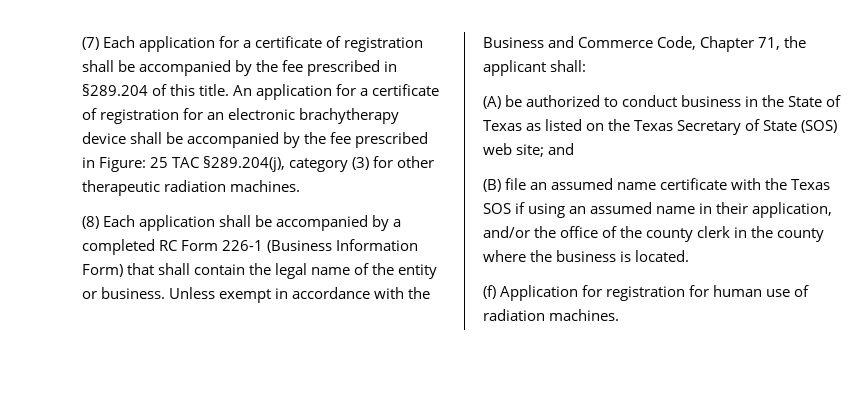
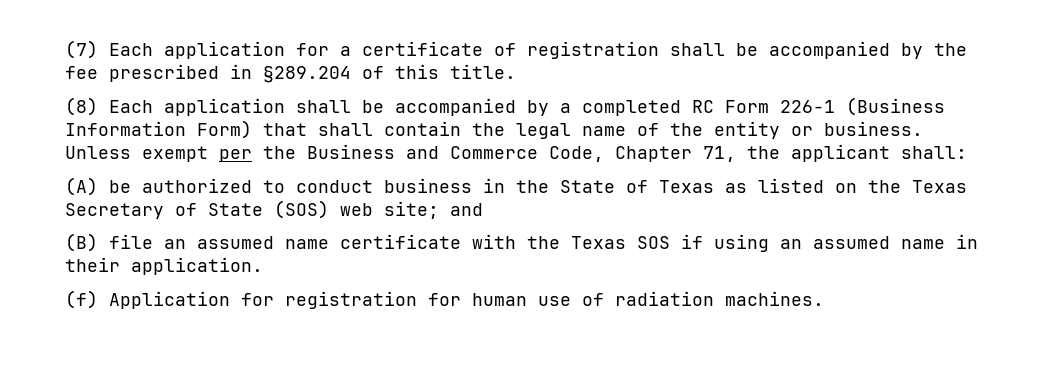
- An application for a certificate of registration for an electronic brachytherapy device shall be accompanied by the fee prescribed in Figure: 25 TAC §289.204(j), category (3) for other therapeutic radiation machines.
- Unless exempt in accordance with the Business and Commerce Code, Chapter 71, the applicant shall:
+ Unless exempt per the Business and Commerce Code, Chapter 71, the applicant shall:
- (B) file an assumed name certificate with the Texas SOS if using an assumed name in their application, and/or the office of the county clerk in the county where the business is located.
+ (B) file an assumed name certificate with the Texas SOS if using an assumed name in their application.

